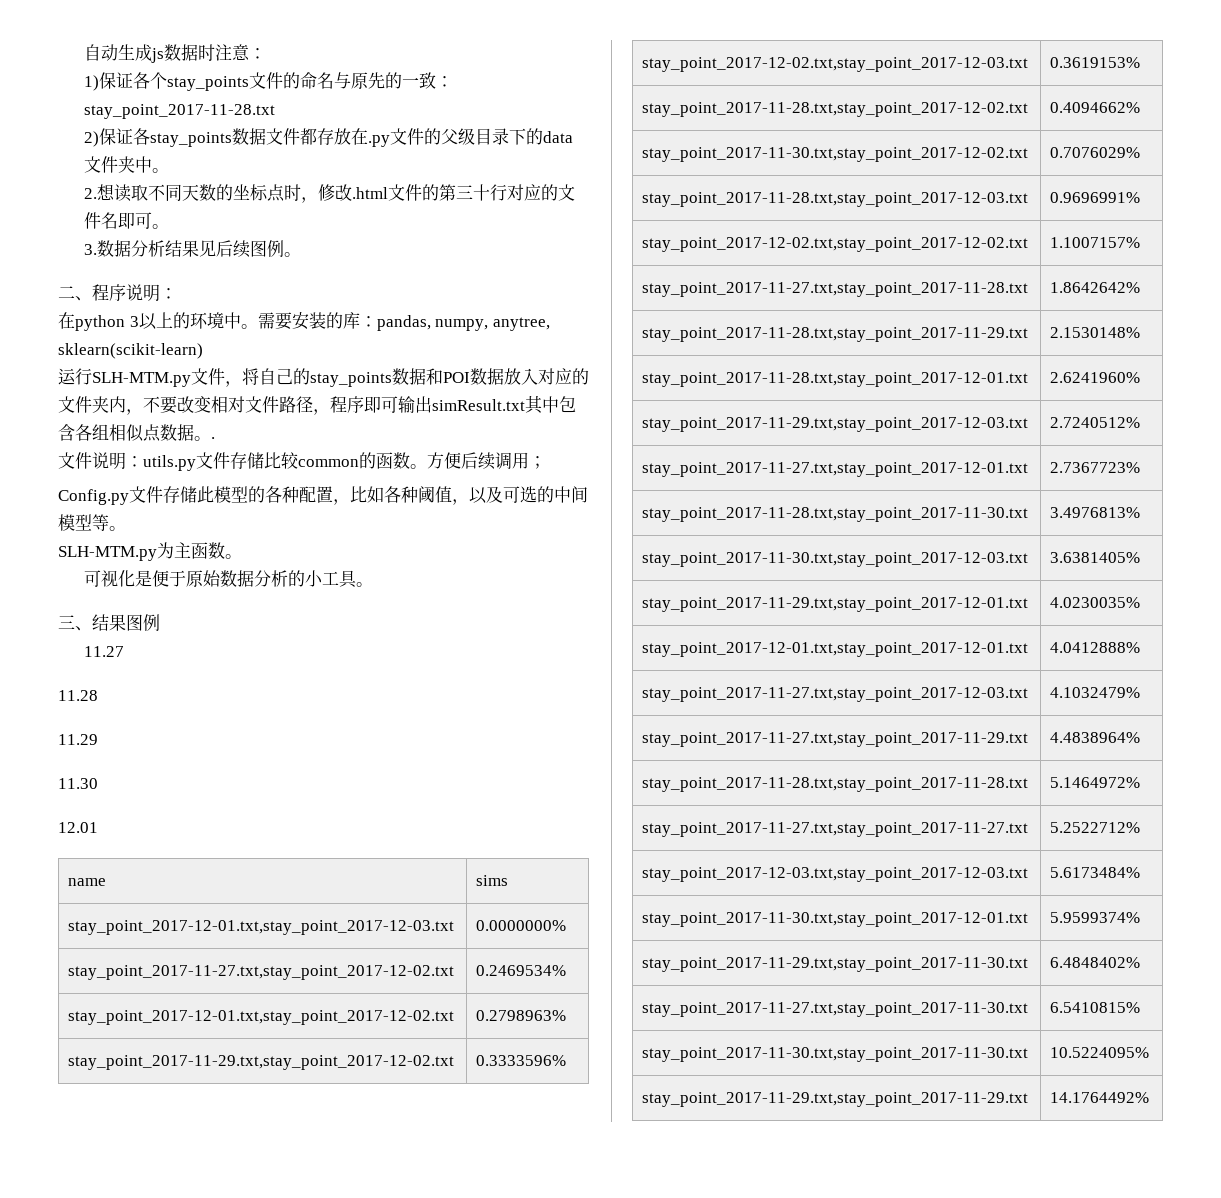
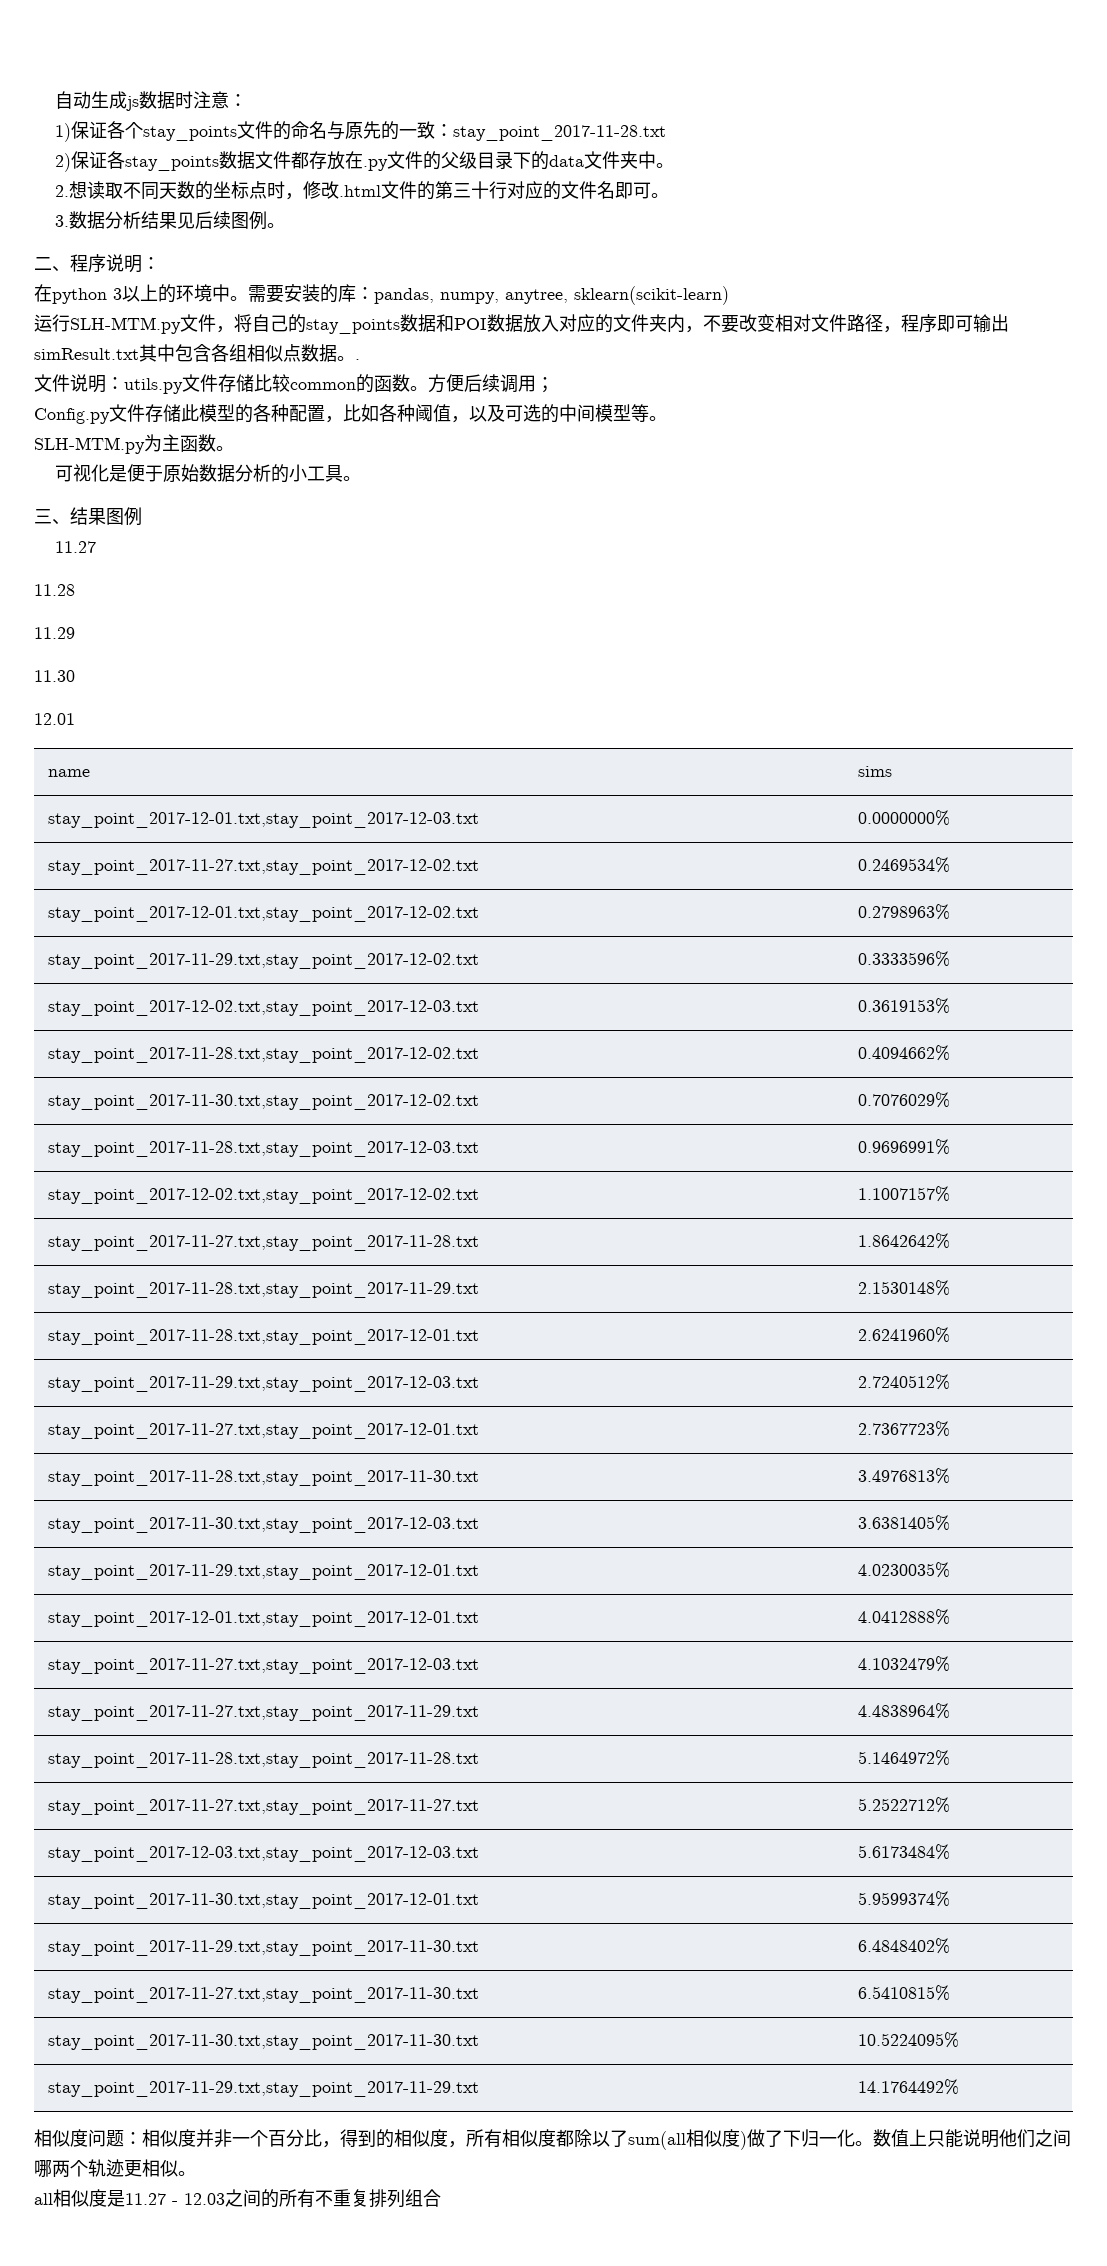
+ 相似度问题：相似度并非一个百分比，得到的相似度，所有相似度都除以了sum(all相似度)做了下归一化。数值上只能说明他们之间哪两个轨迹更相似。
+ all相似度是11.27 - 12.03之间的所有不重复排列组合

